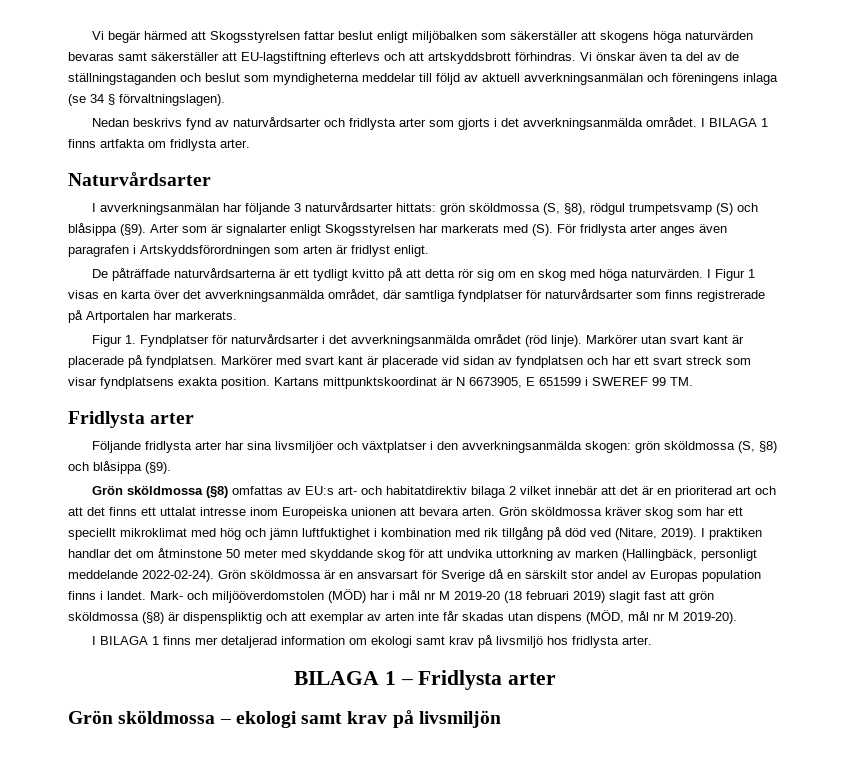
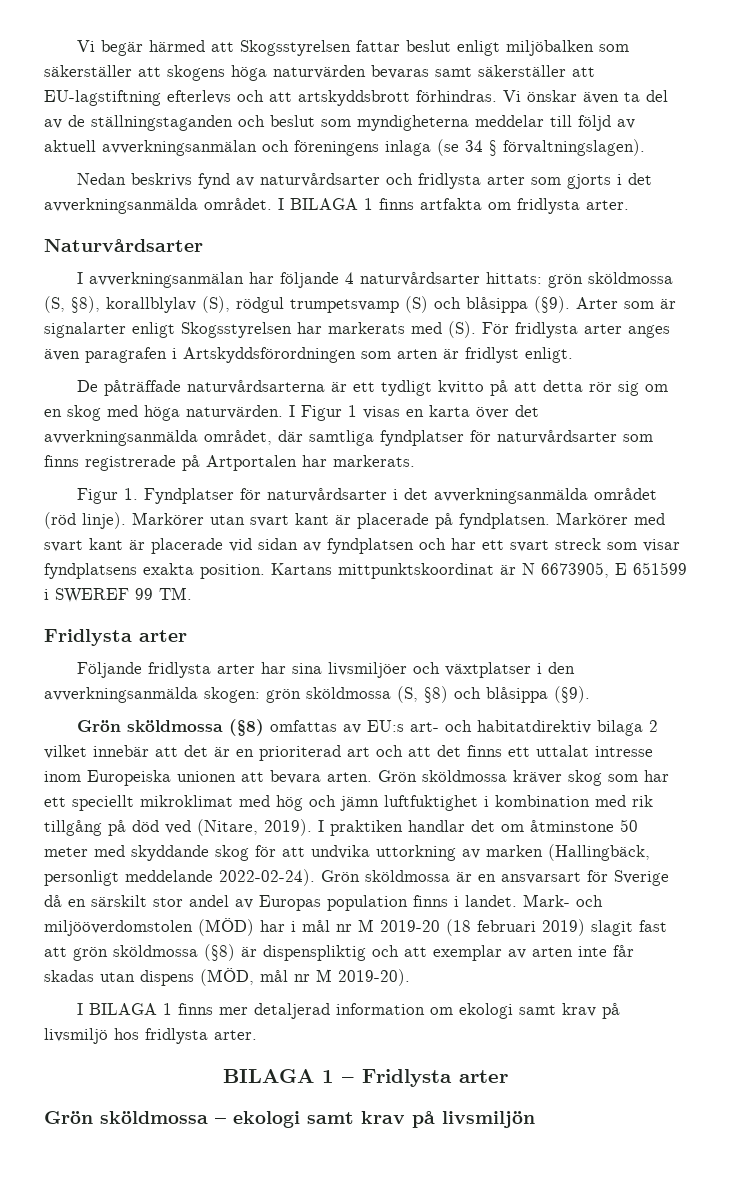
- I avverkningsanmälan har följande 3 naturvårdsarter hittats: grön sköldmossa (S, §8), rödgul trumpetsvamp (S) och blåsippa (§9).
+ I avverkningsanmälan har följande 4 naturvårdsarter hittats: grön sköldmossa (S, §8), korallblylav (S), rödgul trumpetsvamp (S) och blåsippa (§9).

